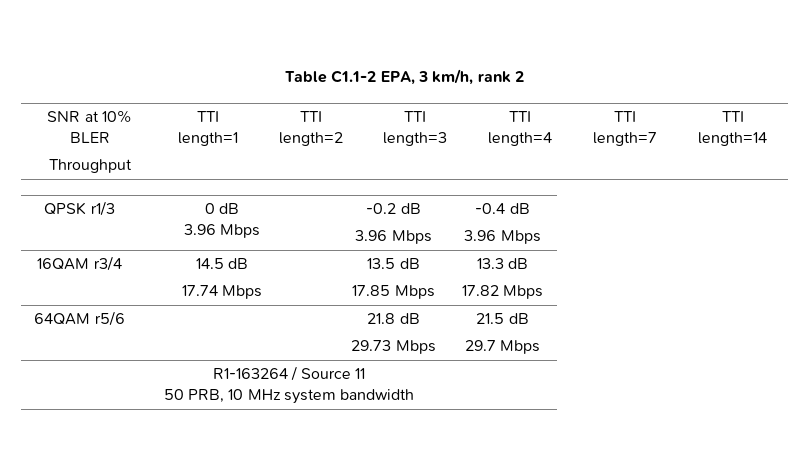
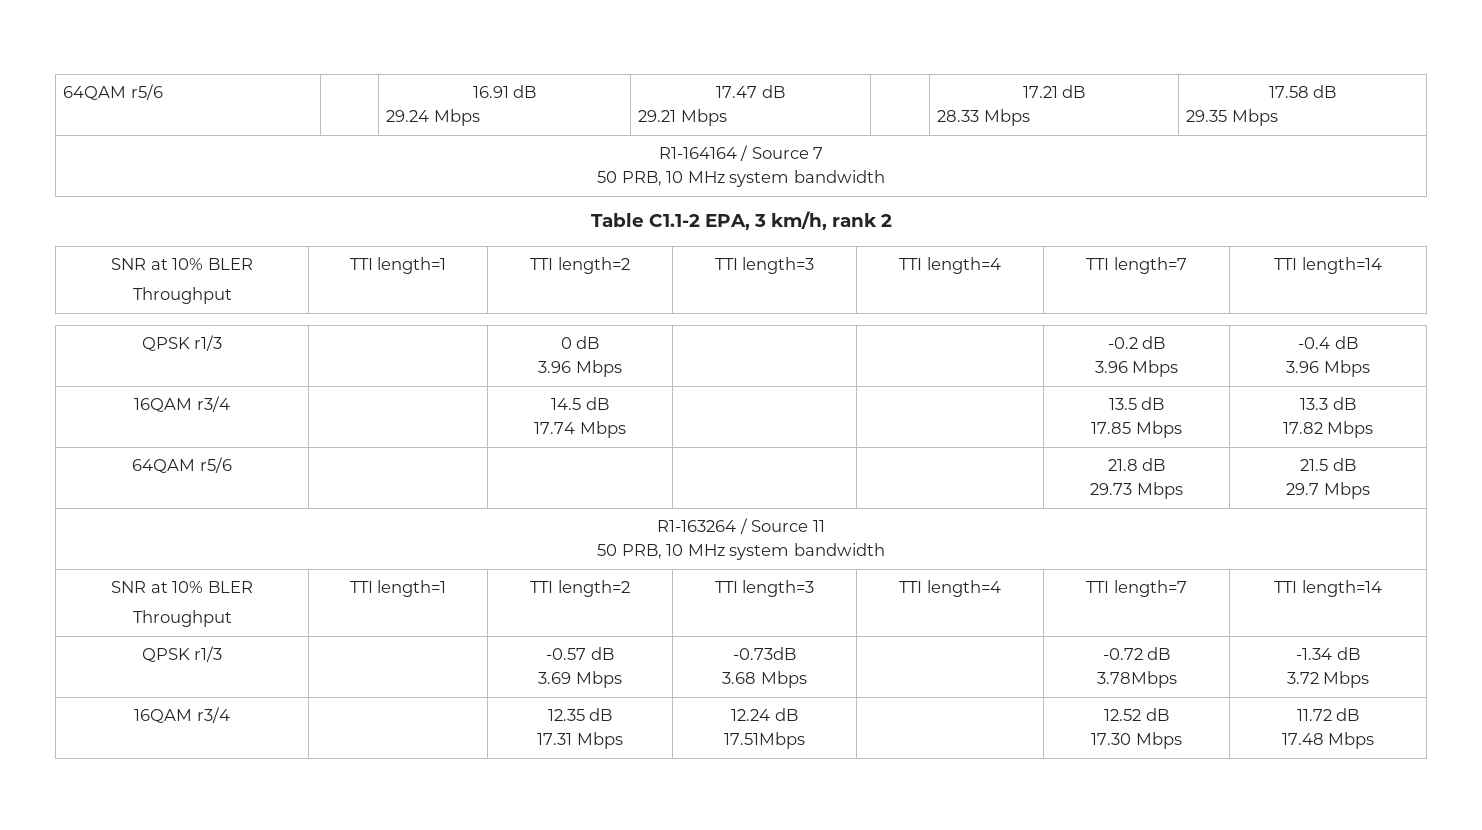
+ 64QAM r5/6 | | 16.91 dB
+ 29.24 Mbps | 17.47 dB
+ 29.21 Mbps | | 17.21 dB
+ 28.33 Mbps | 17.58 dB
+ 29.35 Mbps
+ R1-164164 / Source 7
+ 50 PRB, 10 MHz system bandwidth
  R1-163264 / Source 11
  50 PRB, 10 MHz system bandwidth
+ SNR at 10% BLER
+ Throughput | TTI length=1 | TTI length=2 | TTI length=3 | TTI length=4 | TTI length=7 | TTI length=14
+ QPSK r1/3 | | -0.57 dB
+ 3.69 Mbps | -0.73dB
+ 3.68 Mbps | | -0.72 dB
+ 3.78Mbps | -1.34 dB
+ 3.72 Mbps
+ 16QAM r3/4 | | 12.35 dB
+ 17.31 Mbps | 12.24 dB
+ 17.51Mbps | | 12.52 dB
+ 17.30 Mbps | 11.72 dB
+ 17.48 Mbps

